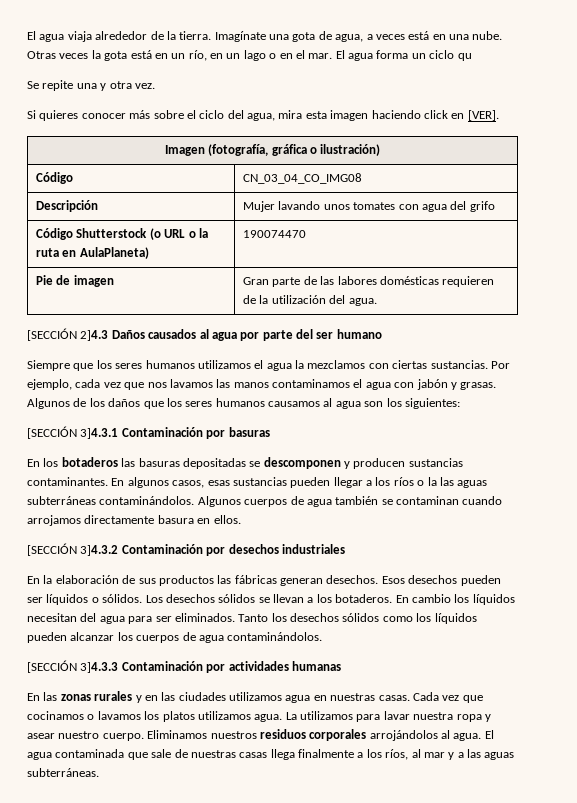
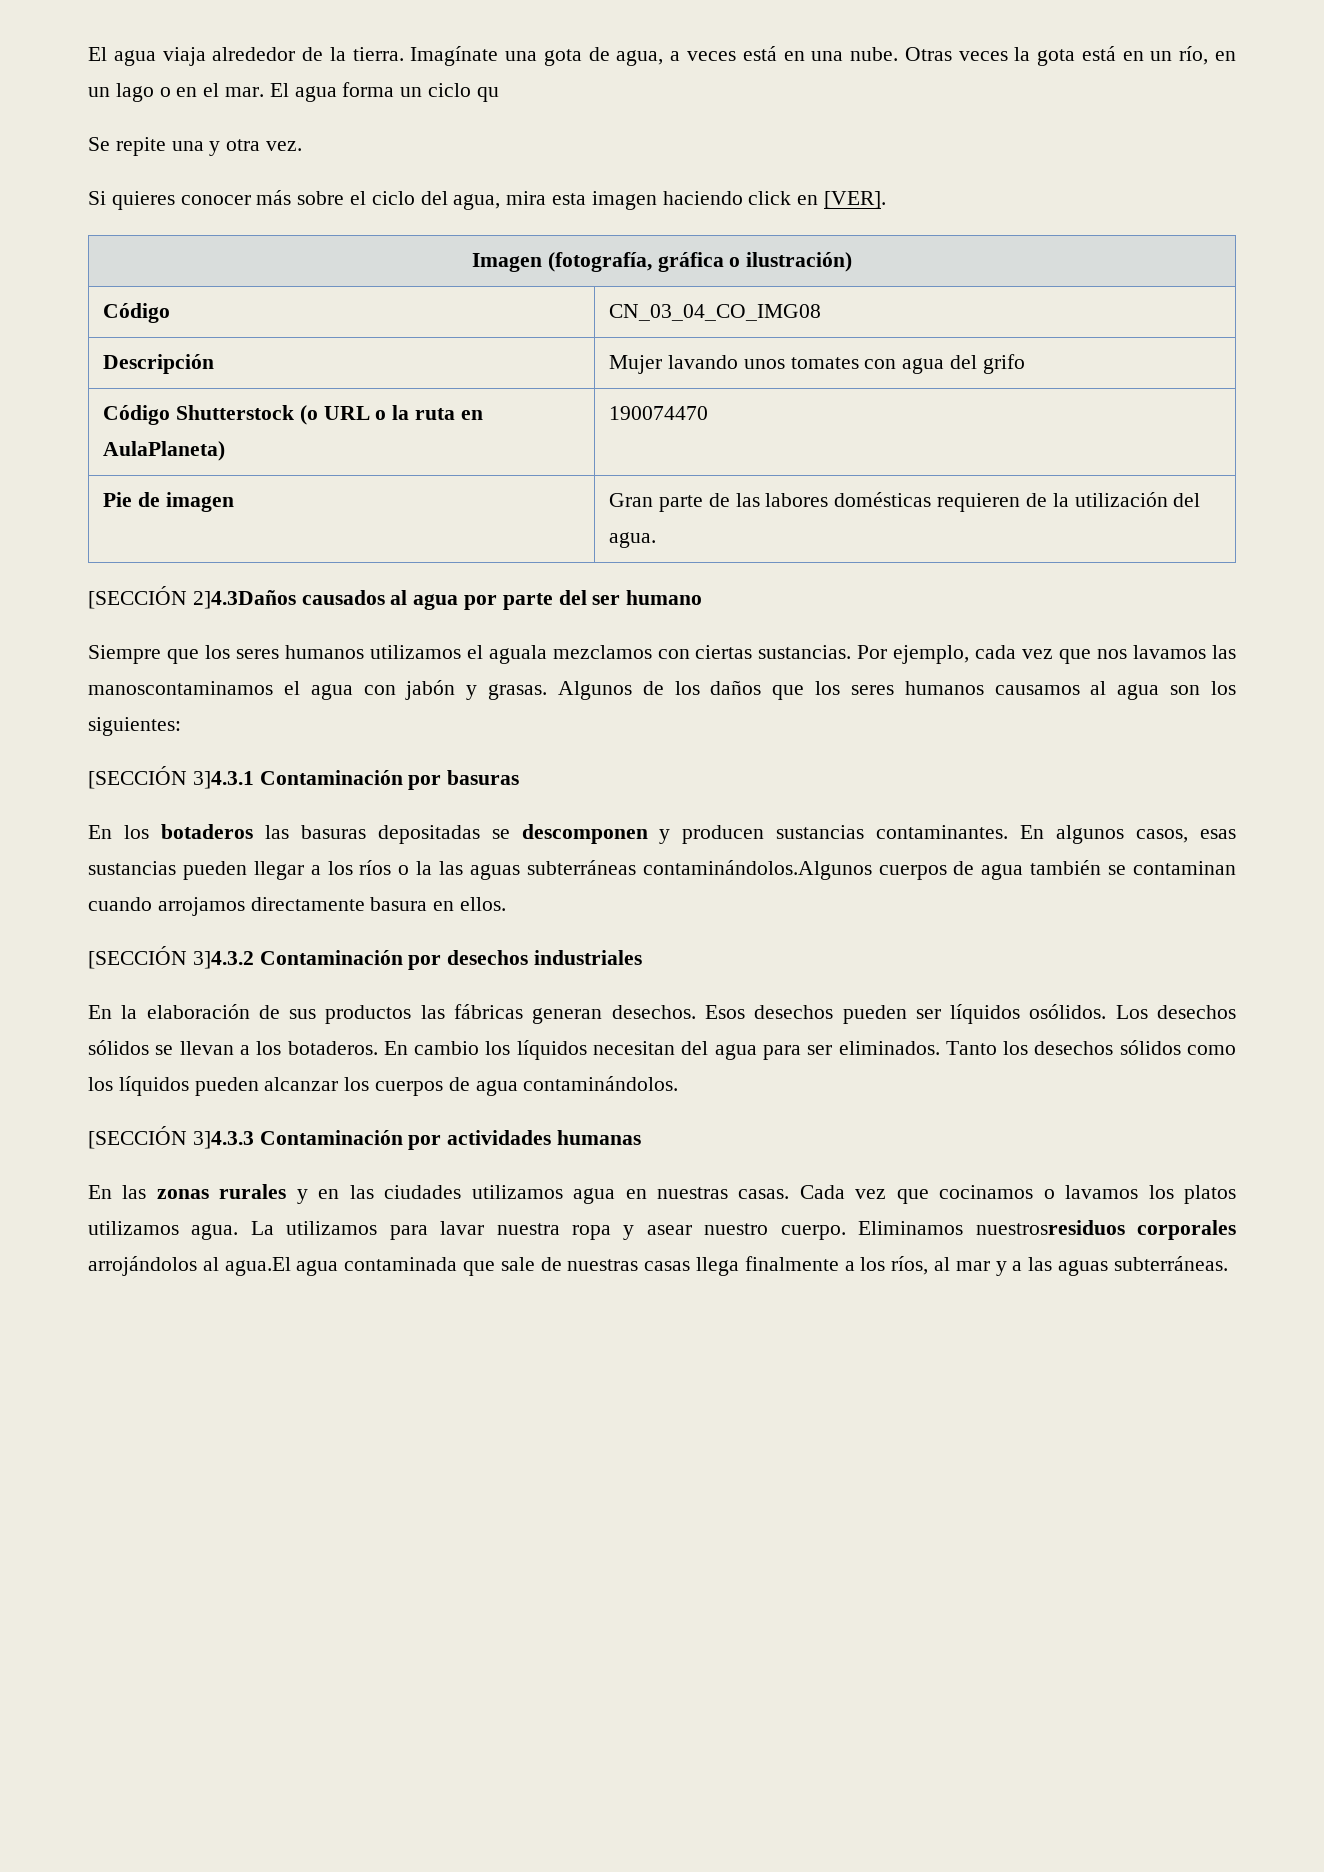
- [SECCIÓN 2]4.3 Daños causados al agua por parte del ser humano
+ [SECCIÓN 2]4.3Daños causados al agua por parte del ser humano
- Siempre que los seres humanos utilizamos el agua la mezclamos con ciertas sustancias.
+ Siempre que los seres humanos utilizamos el aguala mezclamos con ciertas sustancias.
- Por ejemplo, cada vez que nos lavamos las manos contaminamos el agua con jabón y grasas.
+ Por ejemplo, cada vez que nos lavamos las manoscontaminamos el agua con jabón y grasas.
- En algunos casos, esas sustancias pueden llegar a los ríos o la las aguas subterráneas contaminándolos. Algunos cuerpos de agua también se contaminan cuando arrojamos directamente basura en ellos.
+ En algunos casos, esas sustancias pueden llegar a los ríos o la las aguas subterráneas contaminándolos.Algunos cuerpos de agua también se contaminan cuando arrojamos directamente basura en ellos.
- Esos desechos pueden ser líquidos o sólidos.
+ Esos desechos pueden ser líquidos osólidos.
- Eliminamos nuestros residuos corporales arrojándolos al agua. El agua contaminada que sale de nuestras casas llega finalmente a los ríos, al mar y a las aguas subterráneas.
+ Eliminamos nuestrosresiduos corporales arrojándolos al agua.El agua contaminada que sale de nuestras casas llega finalmente a los ríos, al mar y a las aguas subterráneas.

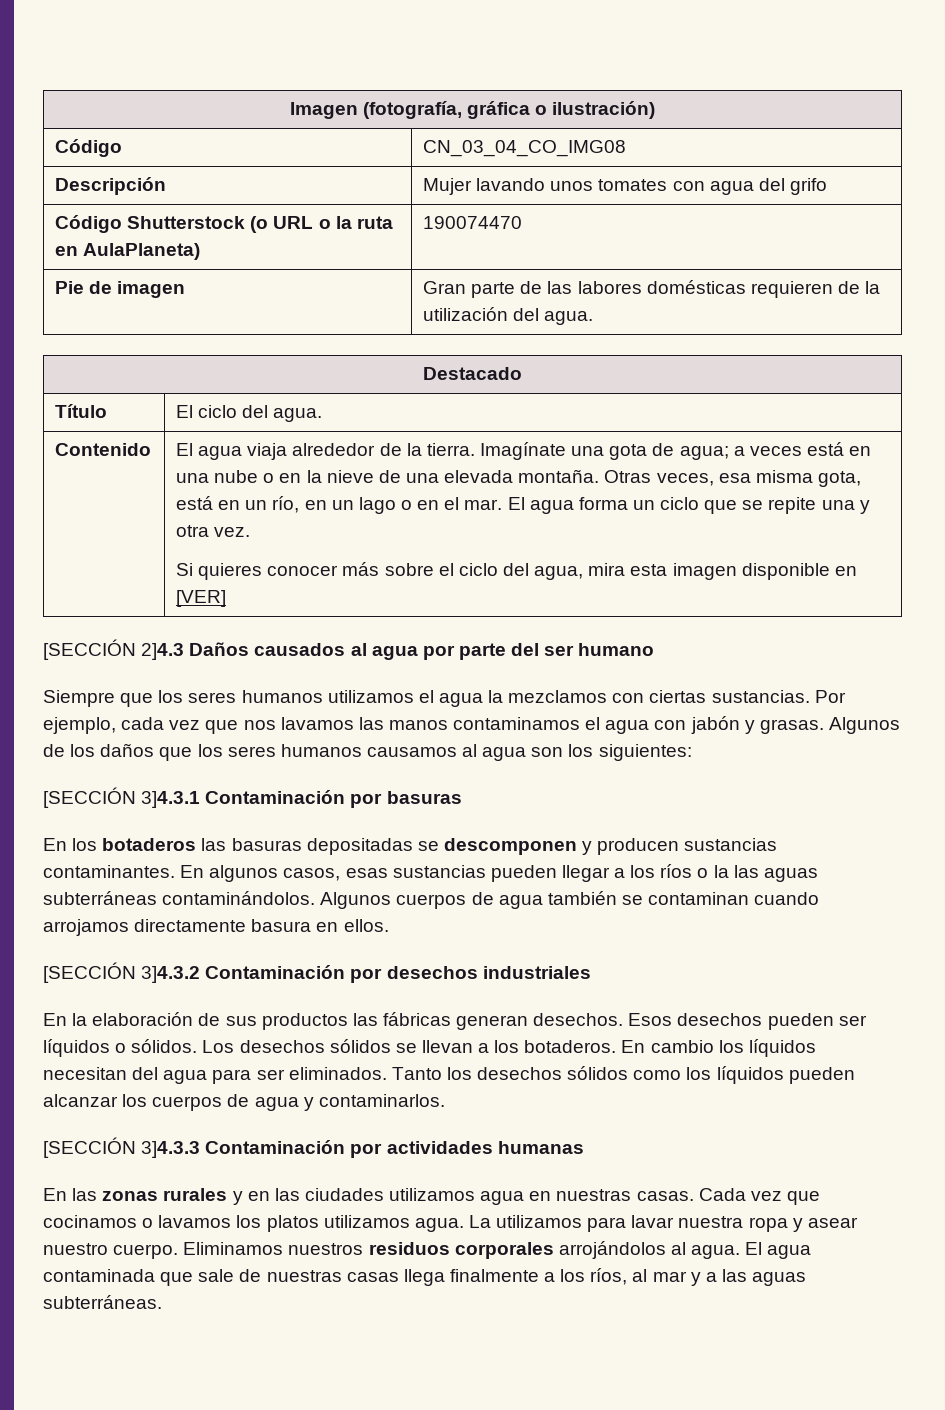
- El agua viaja alrededor de la tierra. Imagínate una gota de agua, a veces está en una nube. Otras veces la gota está en un río, en un lago o en el mar. El agua forma un ciclo qu
- Se repite una y otra vez.
- Si quieres conocer más sobre el ciclo del agua, mira esta imagen haciendo click en [VER].
- [SECCIÓN 2]4.3Daños causados al agua por parte del ser humano
+ Destacado
+ Título | El ciclo del agua.
+ Contenido | El agua viaja alrededor de la tierra. Imagínate una gota de agua; a veces está en una nube o en la nieve de una elevada montaña. Otras veces, esa misma gota, está en un río, en un lago o en el mar. El agua forma un ciclo que se repite una y otra vez.
+ Si quieres conocer más sobre el ciclo del agua, mira esta imagen disponible en [VER]
+ [SECCIÓN 2]4.3 Daños causados al agua por parte del ser humano
- Siempre que los seres humanos utilizamos el aguala mezclamos con ciertas sustancias.
+ Siempre que los seres humanos utilizamos el agua la mezclamos con ciertas sustancias.
- Por ejemplo, cada vez que nos lavamos las manoscontaminamos el agua con jabón y grasas.
+ Por ejemplo, cada vez que nos lavamos las manos contaminamos el agua con jabón y grasas.
- En algunos casos, esas sustancias pueden llegar a los ríos o la las aguas subterráneas contaminándolos.Algunos cuerpos de agua también se contaminan cuando arrojamos directamente basura en ellos.
+ En algunos casos, esas sustancias pueden llegar a los ríos o la las aguas subterráneas contaminándolos. Algunos cuerpos de agua también se contaminan cuando arrojamos directamente basura en ellos.
- Esos desechos pueden ser líquidos osólidos.
+ Esos desechos pueden ser líquidos o sólidos.
- Tanto los desechos sólidos como los líquidos pueden alcanzar los cuerpos de agua contaminándolos.
+ Tanto los desechos sólidos como los líquidos pueden alcanzar los cuerpos de agua y contaminarlos.
- Eliminamos nuestrosresiduos corporales arrojándolos al agua.El agua contaminada que sale de nuestras casas llega finalmente a los ríos, al mar y a las aguas subterráneas.
+ Eliminamos nuestros residuos corporales arrojándolos al agua. El agua contaminada que sale de nuestras casas llega finalmente a los ríos, al mar y a las aguas subterráneas.

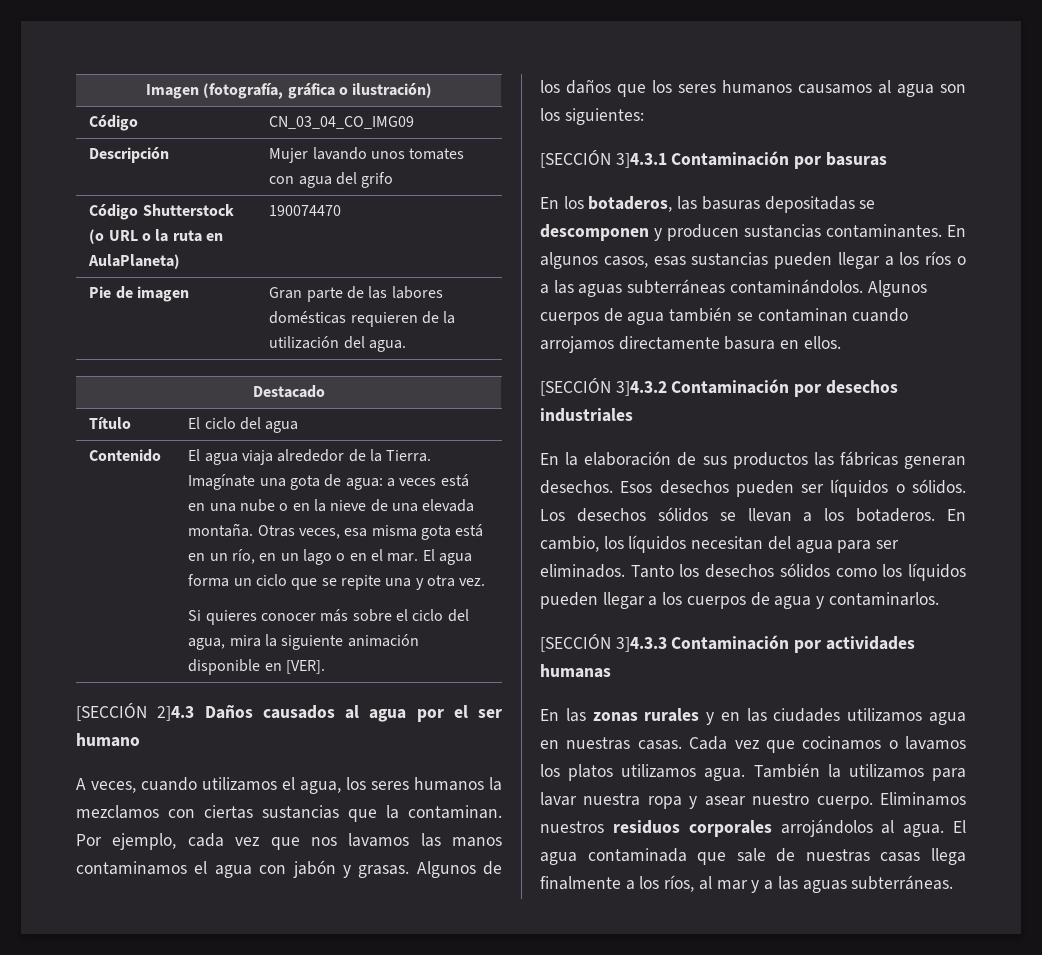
- Código | CN_03_04_CO_IMG08
+ Código | CN_03_04_CO_IMG09
- Título | El ciclo del agua.
+ Título | El ciclo del agua
- El agua viaja alrededor de la tierra.
+ El agua viaja alrededor de la Tierra.
- Imagínate una gota de agua; a veces está en una nube o en la nieve de una elevada montaña.
+ Imagínate una gota de agua: a veces está en una nube o en la nieve de una elevada montaña.
- Otras veces, esa misma gota, está en un río, en un lago o en el mar.
+ Otras veces, esa misma gota está en un río, en un lago o en el mar.
- Si quieres conocer más sobre el ciclo del agua, mira esta imagen disponible en [VER]
+ Si quieres conocer más sobre el ciclo del agua, mira la siguiente animación disponible en [VER].
- [SECCIÓN 2]4.3 Daños causados al agua por parte del ser humano
+ [SECCIÓN 2]4.3 Daños causados al agua por el ser humano
- Siempre que los seres humanos utilizamos el agua la mezclamos con ciertas sustancias.
+ A veces, cuando utilizamos el agua, los seres humanos la mezclamos con ciertas sustancias que la contaminan.
- En los botaderos las basuras depositadas se descomponen y producen sustancias contaminantes.
+ En los botaderos, las basuras depositadas se descomponen y producen sustancias contaminantes.
- En algunos casos, esas sustancias pueden llegar a los ríos o la las aguas subterráneas contaminándolos.
+ En algunos casos, esas sustancias pueden llegar a los ríos o a las aguas subterráneas contaminándolos.
- En cambio los líquidos necesitan del agua para ser eliminados.
+ En cambio, los líquidos necesitan del agua para ser eliminados.
- Tanto los desechos sólidos como los líquidos pueden alcanzar los cuerpos de agua y contaminarlos.
+ Tanto los desechos sólidos como los líquidos pueden llegar a los cuerpos de agua y contaminarlos.
- La utilizamos para lavar nuestra ropa y asear nuestro cuerpo.
+ También la utilizamos para lavar nuestra ropa y asear nuestro cuerpo.

